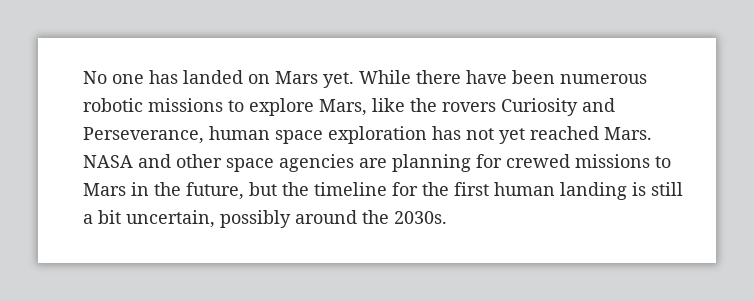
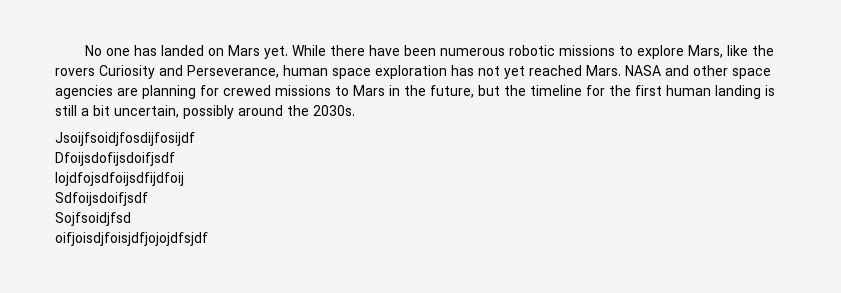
+ Jsoijfsoidjfosdijfosijdf
+ Dfoijsdofijsdoifjsdf
+ Iojdfojsdfoijsdfijdfoij
+ Sdfoijsdoifjsdf
+ Sojfsoidjfsd
+ oifjoisdjfoisjdfjojojdfsjdf

